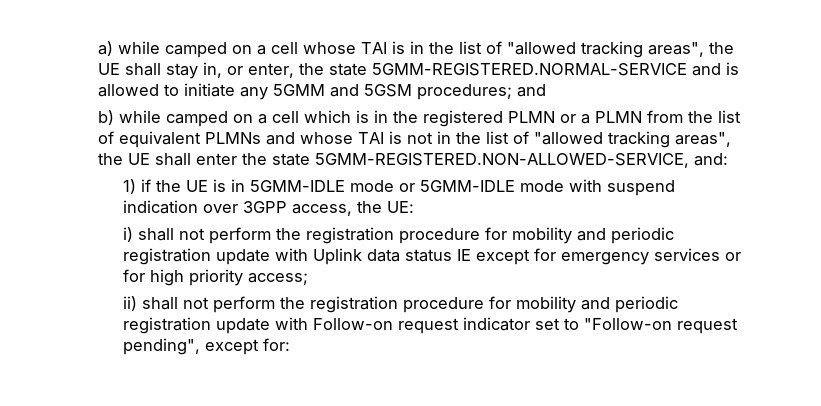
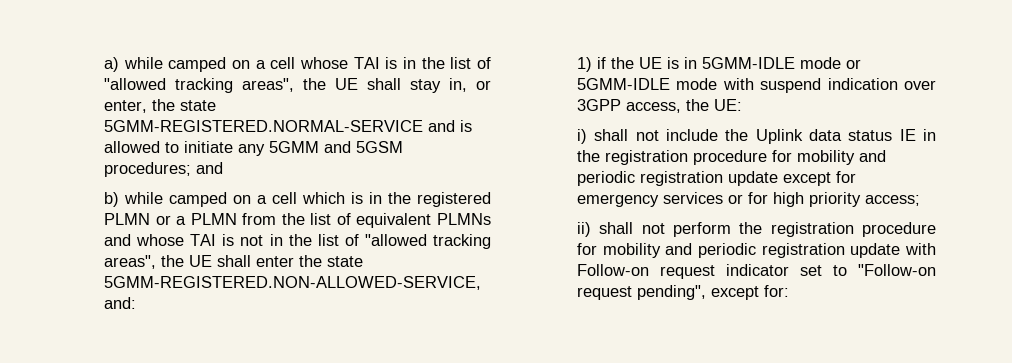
- i) shall not perform the registration procedure for mobility and periodic registration update with Uplink data status IE except for emergency services or for high priority access;
+ i) shall not include the Uplink data status IE in the registration procedure for mobility and periodic registration update except for emergency services or for high priority access;

